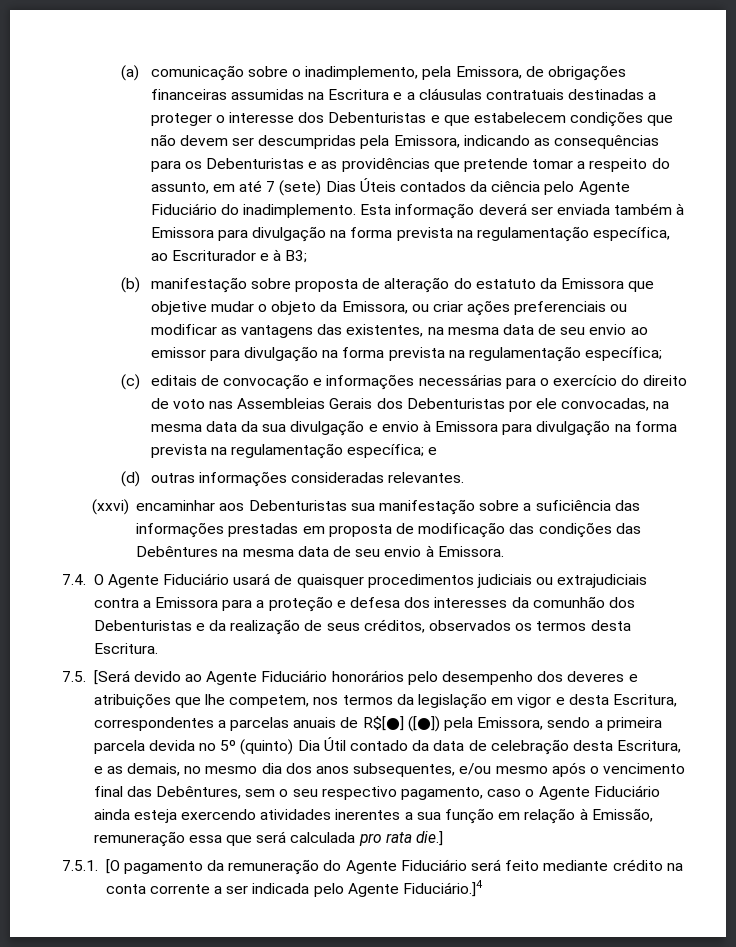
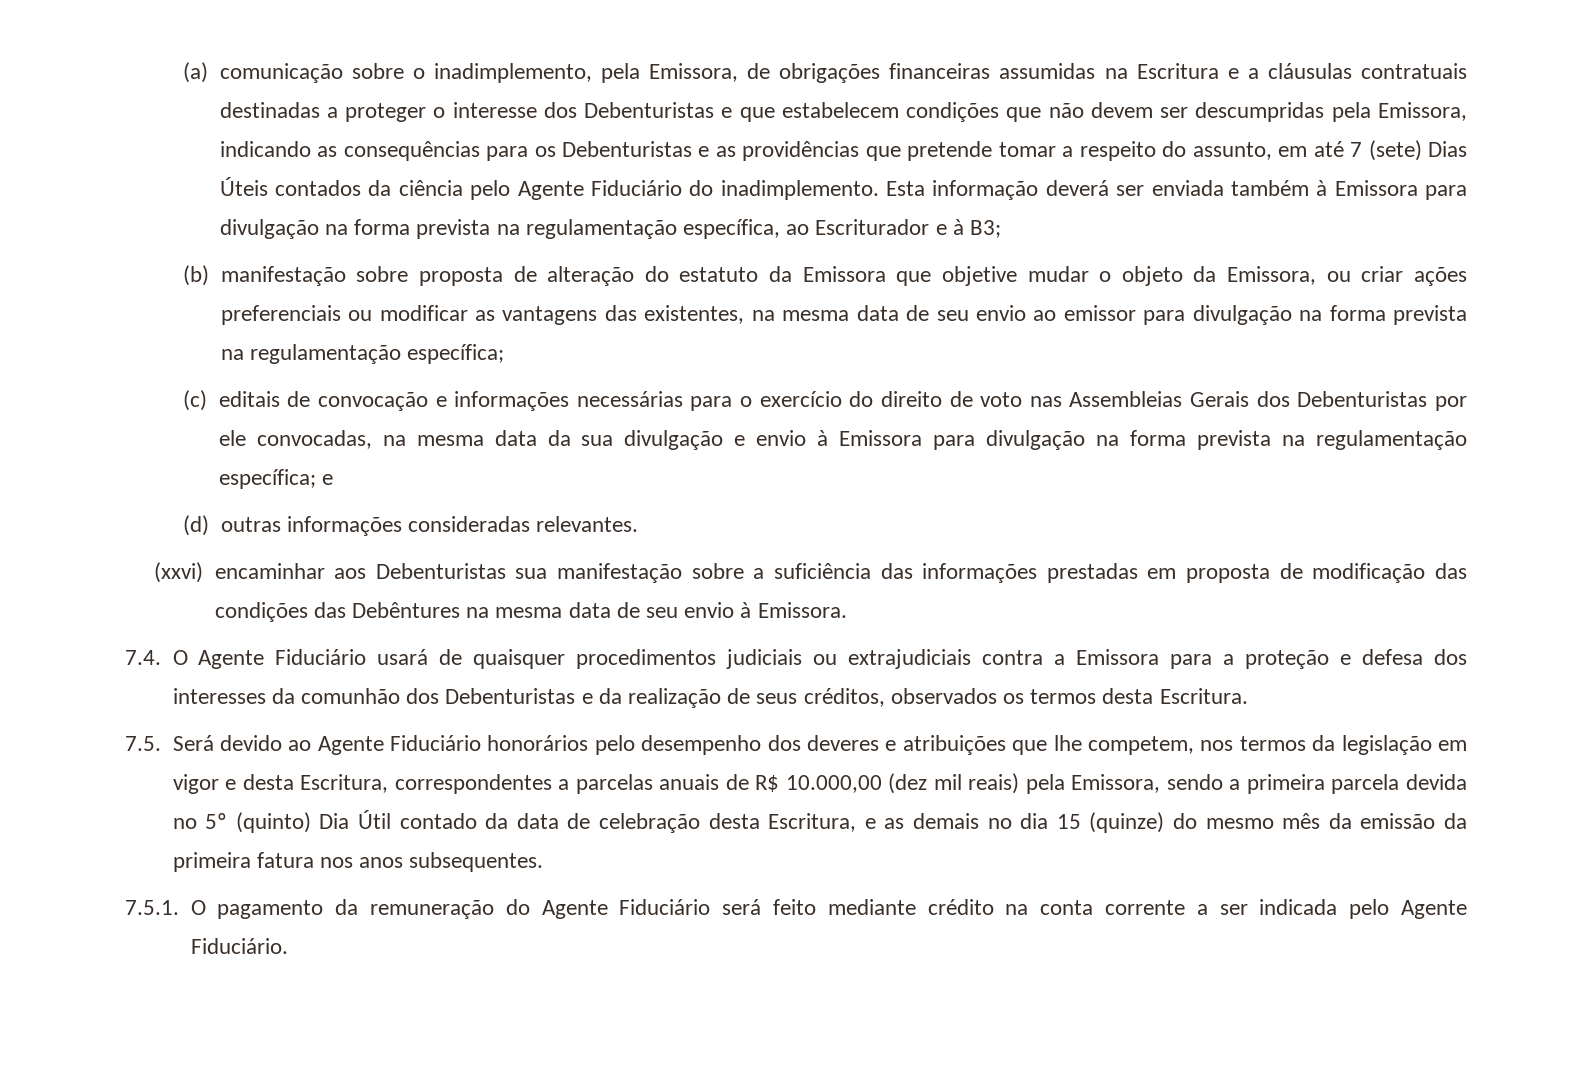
- 7.5. [Será devido ao Agente Fiduciário honorários pelo desempenho dos deveres e atribuições que lhe competem, nos termos da legislação em vigor e desta Escritura, correspondentes a parcelas anuais de R$[●] ([●]) pela Emissora, sendo a primeira parcela devida no 5º (quinto) Dia Útil contado da data de celebração desta Escritura, e as demais, no mesmo dia dos anos subsequentes, e/ou mesmo após o vencimento final das Debêntures, sem o seu respectivo pagamento, caso o Agente Fiduciário ainda esteja exercendo atividades inerentes a sua função em relação à Emissão, remuneração essa que será calculada pro rata die.]
+ 7.5. Será devido ao Agente Fiduciário honorários pelo desempenho dos deveres e atribuições que lhe competem, nos termos da legislação em vigor e desta Escritura, correspondentes a parcelas anuais de R$ 10.000,00 (dez mil reais) pela Emissora, sendo a primeira parcela devida no 5º (quinto) Dia Útil contado da data de celebração desta Escritura, e as demais no dia 15 (quinze) do mesmo mês da emissão da primeira fatura nos anos subsequentes.
- 7.5.1. [O pagamento da remuneração do Agente Fiduciário será feito mediante crédito na conta corrente a ser indicada pelo Agente Fiduciário.]4
+ 7.5.1. O pagamento da remuneração do Agente Fiduciário será feito mediante crédito na conta corrente a ser indicada pelo Agente Fiduciário.

